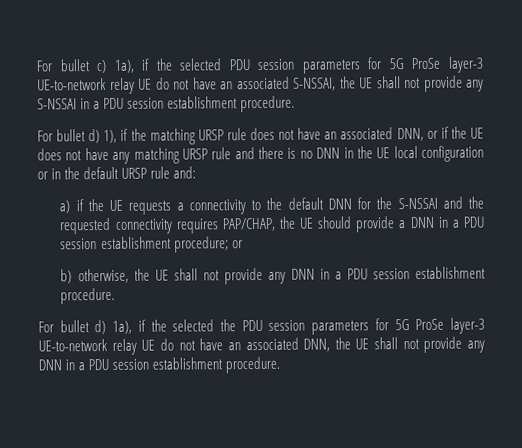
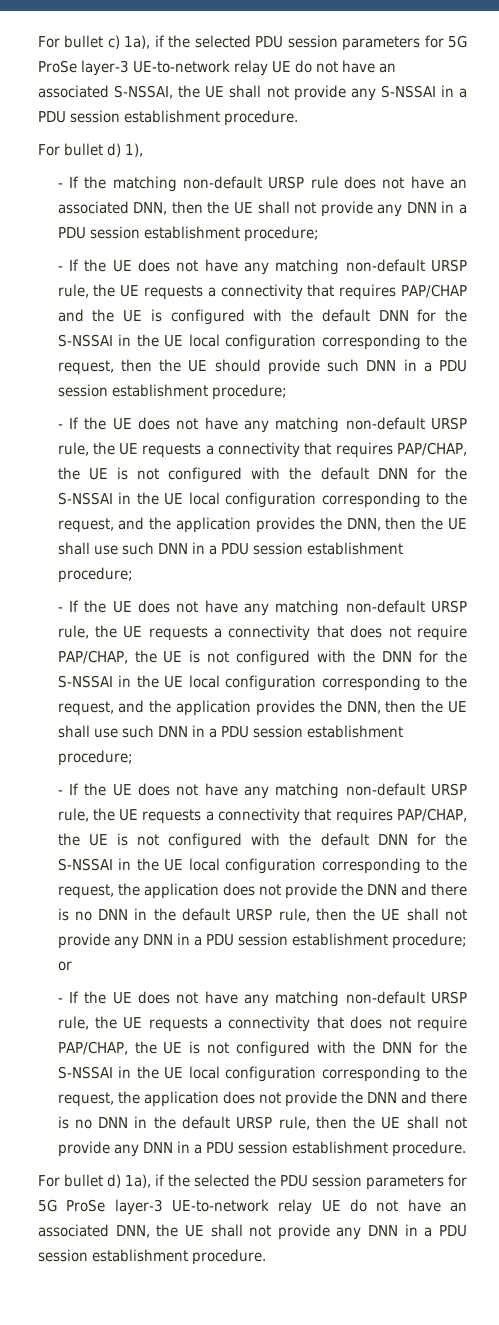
- For bullet d) 1), if the matching URSP rule does not have an associated DNN, or if the UE does not have any matching URSP rule and there is no DNN in the UE local configuration or in the default URSP rule and:
- a) if the UE requests a connectivity to the default DNN for the S-NSSAI and the requested connectivity requires PAP/CHAP, the UE should provide a DNN in a PDU session establishment procedure; or
+ For bullet d) 1),
+ - If the matching non-default URSP rule does not have an associated DNN, then the UE shall not provide any DNN in a PDU session establishment procedure;
+ - If the UE does not have any matching non-default URSP rule, the UE requests a connectivity that requires PAP/CHAP and the UE is configured with the default DNN for the S-NSSAI in the UE local configuration corresponding to the request, then the UE should provide such DNN in a PDU session establishment procedure;
+ - If the UE does not have any matching non-default URSP rule, the UE requests a connectivity that requires PAP/CHAP, the UE is not configured with the default DNN for the S-NSSAI in the UE local configuration corresponding to the request, and the application provides the DNN, then the UE shall use such DNN in a PDU session establishment procedure;
+ - If the UE does not have any matching non-default URSP rule, the UE requests a connectivity that does not require PAP/CHAP, the UE is not configured with the DNN for the S-NSSAI in the UE local configuration corresponding to the request, and the application provides the DNN, then the UE shall use such DNN in a PDU session establishment procedure;
+ - If the UE does not have any matching non-default URSP rule, the UE requests a connectivity that requires PAP/CHAP, the UE is not configured with the default DNN for the S-NSSAI in the UE local configuration corresponding to the request, the application does not provide the DNN and there is no DNN in the default URSP rule, then the UE shall not provide any DNN in a PDU session establishment procedure; or
- b) otherwise, the UE shall not provide any DNN in a PDU session establishment procedure.
+ - If the UE does not have any matching non-default URSP rule, the UE requests a connectivity that does not require PAP/CHAP, the UE is not configured with the DNN for the S-NSSAI in the UE local configuration corresponding to the request, the application does not provide the DNN and there is no DNN in the default URSP rule, then the UE shall not provide any DNN in a PDU session establishment procedure.

